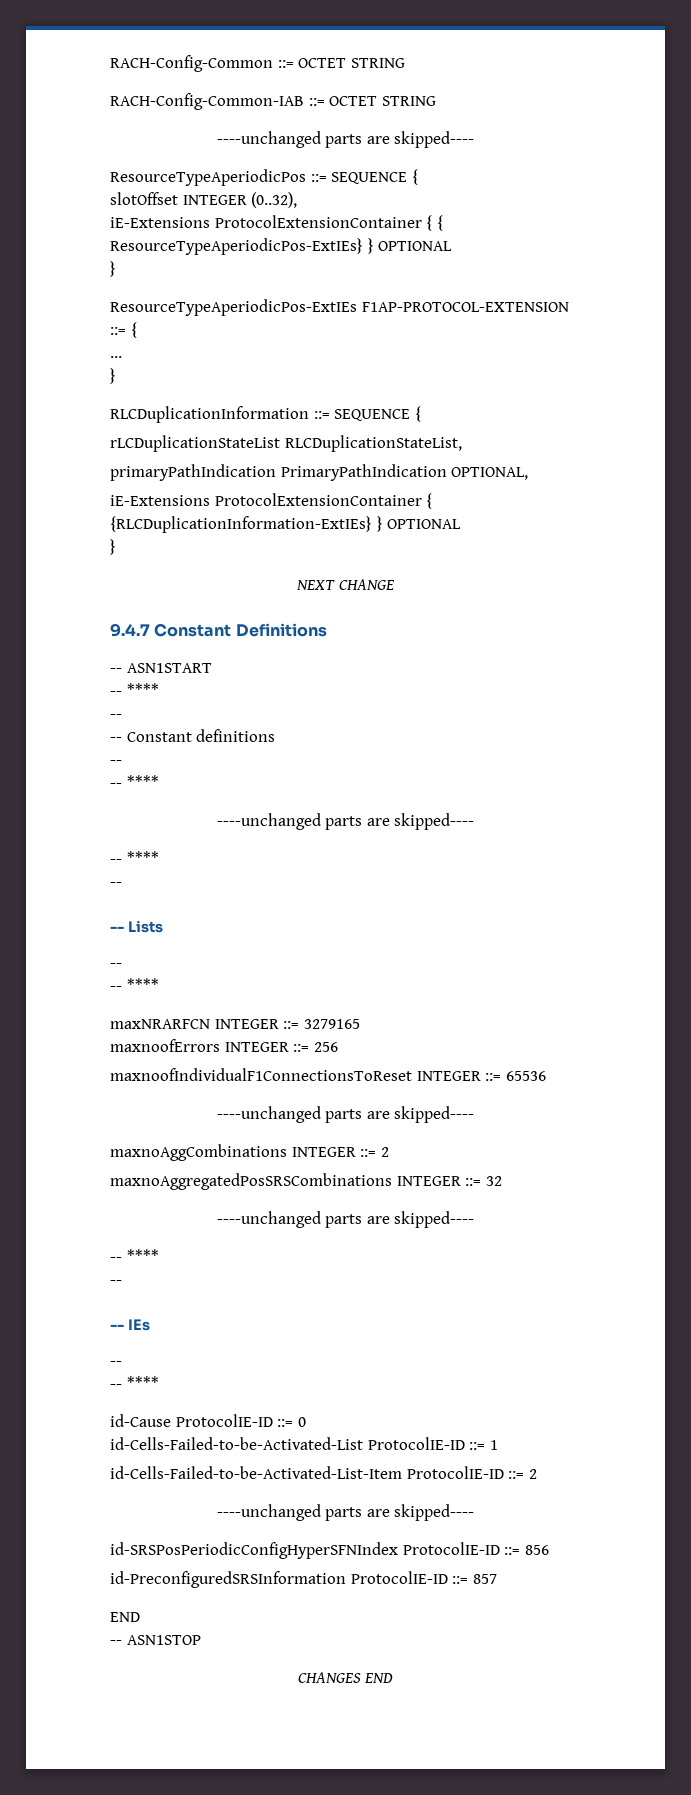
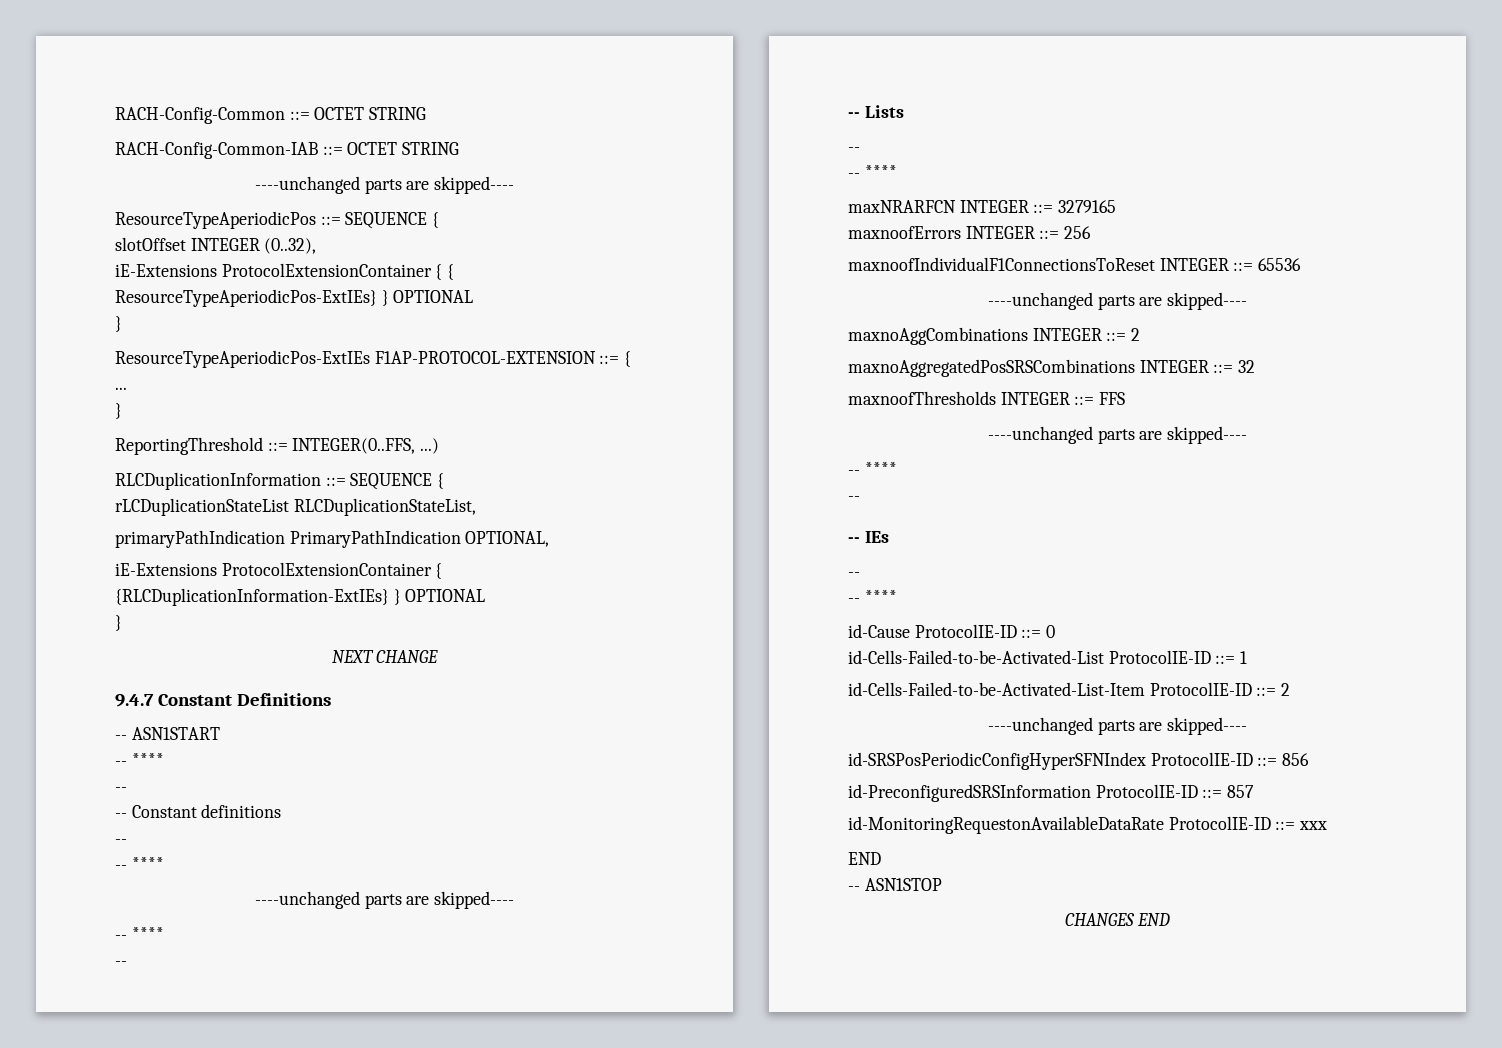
+ ReportingThreshold ::= INTEGER(0..FFS, ...)
+ maxnoofThresholds INTEGER ::= FFS
+ id-MonitoringRequestonAvailableDataRate ProtocolIE-ID ::= xxx

